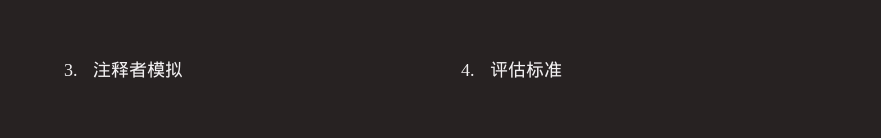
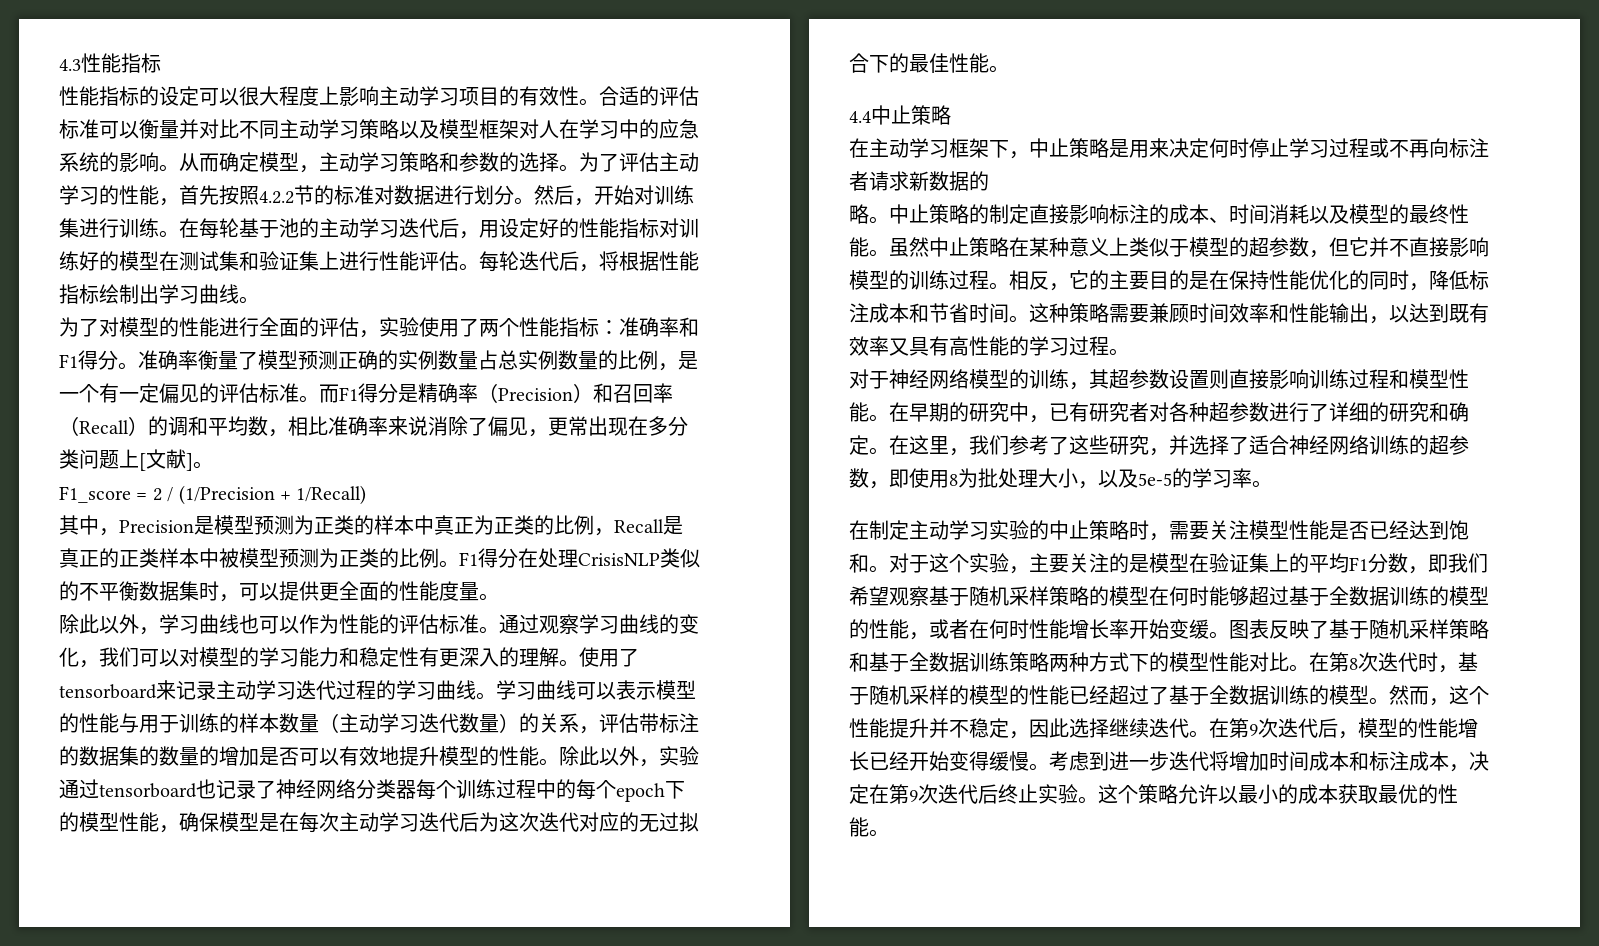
- 3.注释者模拟
- 4.评估标准
+ 4.3性能指标
+ 性能指标的设定可以很大程度上影响主动学习项目的有效性。合适的评估标准可以衡量并对比不同主动学习策略以及模型框架对人在学习中的应急系统的影响。从而确定模型，主动学习策略和参数的选择。为了评估主动学习的性能，首先按照4.2.2节的标准对数据进行划分。然后，开始对训练集进行训练。在每轮基于池的主动学习迭代后，用设定好的性能指标对训练好的模型在测试集和验证集上进行性能评估。每轮迭代后，将根据性能指标绘制出学习曲线。
+ 为了对模型的性能进行全面的评估，实验使用了两个性能指标：准确率和F1得分。准确率衡量了模型预测正确的实例数量占总实例数量的比例，是一个有一定偏见的评估标准。而F1得分是精确率（Precision）和召回率（Recall）的调和平均数，相比准确率来说消除了偏见，更常出现在多分类问题上[文献]。
+ F1_score = 2 / (1/Precision + 1/Recall)
+ 其中，Precision是模型预测为正类的样本中真正为正类的比例，Recall是真正的正类样本中被模型预测为正类的比例。F1得分在处理CrisisNLP类似的不平衡数据集时，可以提供更全面的性能度量。
+ 除此以外，学习曲线也可以作为性能的评估标准。通过观察学习曲线的变化，我们可以对模型的学习能力和稳定性有更深入的理解。使用了tensorboard来记录主动学习迭代过程的学习曲线。学习曲线可以表示模型的性能与用于训练的样本数量（主动学习迭代数量）的关系，评估带标注的数据集的数量的增加是否可以有效地提升模型的性能。除此以外，实验通过tensorboard也记录了神经网络分类器每个训练过程中的每个epoch下的模型性能，确保模型是在每次主动学习迭代后为这次迭代对应的无过拟合下的最佳性能。
+ 4.4中止策略
+ 在主动学习框架下，中止策略是用来决定何时停止学习过程或不再向标注者请求新数据的
+ 略。中止策略的制定直接影响标注的成本、时间消耗以及模型的最终性能。虽然中止策略在某种意义上类似于模型的超参数，但它并不直接影响模型的训练过程。相反，它的主要目的是在保持性能优化的同时，降低标注成本和节省时间。这种策略需要兼顾时间效率和性能输出，以达到既有效率又具有高性能的学习过程。
+ 对于神经网络模型的训练，其超参数设置则直接影响训练过程和模型性能。在早期的研究中，已有研究者对各种超参数进行了详细的研究和确定。在这里，我们参考了这些研究，并选择了适合神经网络训练的超参数，即使用8为批处理大小，以及5e-5的学习率。
+ 在制定主动学习实验的中止策略时，需要关注模型性能是否已经达到饱和。对于这个实验，主要关注的是模型在验证集上的平均F1分数，即我们希望观察基于随机采样策略的模型在何时能够超过基于全数据训练的模型的性能，或者在何时性能增长率开始变缓。图表反映了基于随机采样策略和基于全数据训练策略两种方式下的模型性能对比。在第8次迭代时，基于随机采样的模型的性能已经超过了基于全数据训练的模型。然而，这个性能提升并不稳定，因此选择继续迭代。在第9次迭代后，模型的性能增长已经开始变得缓慢。考虑到进一步迭代将增加时间成本和标注成本，决定在第9次迭代后终止实验。这个策略允许以最小的成本获取最优的性能。

